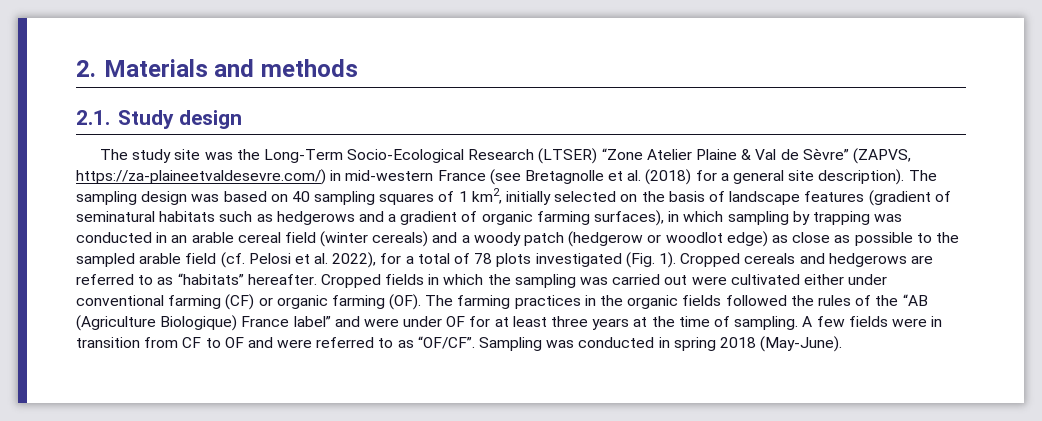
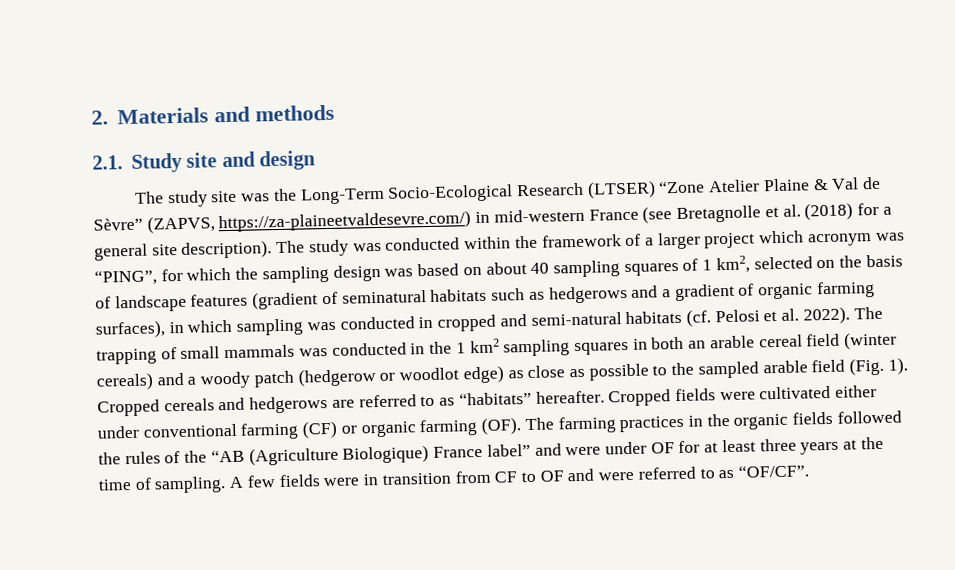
- 2.1. Study design
+ 2.1. Study site and design
- The sampling design was based on 40 sampling squares of 1 km2, initially selected on the basis of landscape features (gradient of seminatural habitats such as hedgerows and a gradient of organic farming surfaces), in which sampling by trapping was conducted in an arable cereal field (winter cereals) and a woody patch (hedgerow or woodlot edge) as close as possible to the sampled arable field (cf. Pelosi et al. 2022), for a total of 78 plots investigated (Fig. 1).
+ The study was conducted within the framework of a larger project which acronym was “PING”, for which the sampling design was based on about 40 sampling squares of 1 km2, selected on the basis of landscape features (gradient of seminatural habitats such as hedgerows and a gradient of organic farming surfaces), in which sampling was conducted in cropped and semi-natural habitats (cf. Pelosi et al. 2022). The trapping of small mammals was conducted in the 1 km2 sampling squares in both an arable cereal field (winter cereals) and a woody patch (hedgerow or woodlot edge) as close as possible to the sampled arable field (Fig. 1).
- Cropped fields in which the sampling was carried out were cultivated either under conventional farming (CF) or organic farming (OF). The farming practices in the organic fields followed the rules of the “AB (Agriculture Biologique) France label” and were under OF for at least three years at the time of sampling.
+ Cropped fields were cultivated either under conventional farming (CF) or organic farming (OF). The farming practices in the organic fields followed the rules of the “AB (Agriculture Biologique) France label” and were under OF for at least three years at the time of sampling.
- Sampling was conducted in spring 2018 (May-June).

